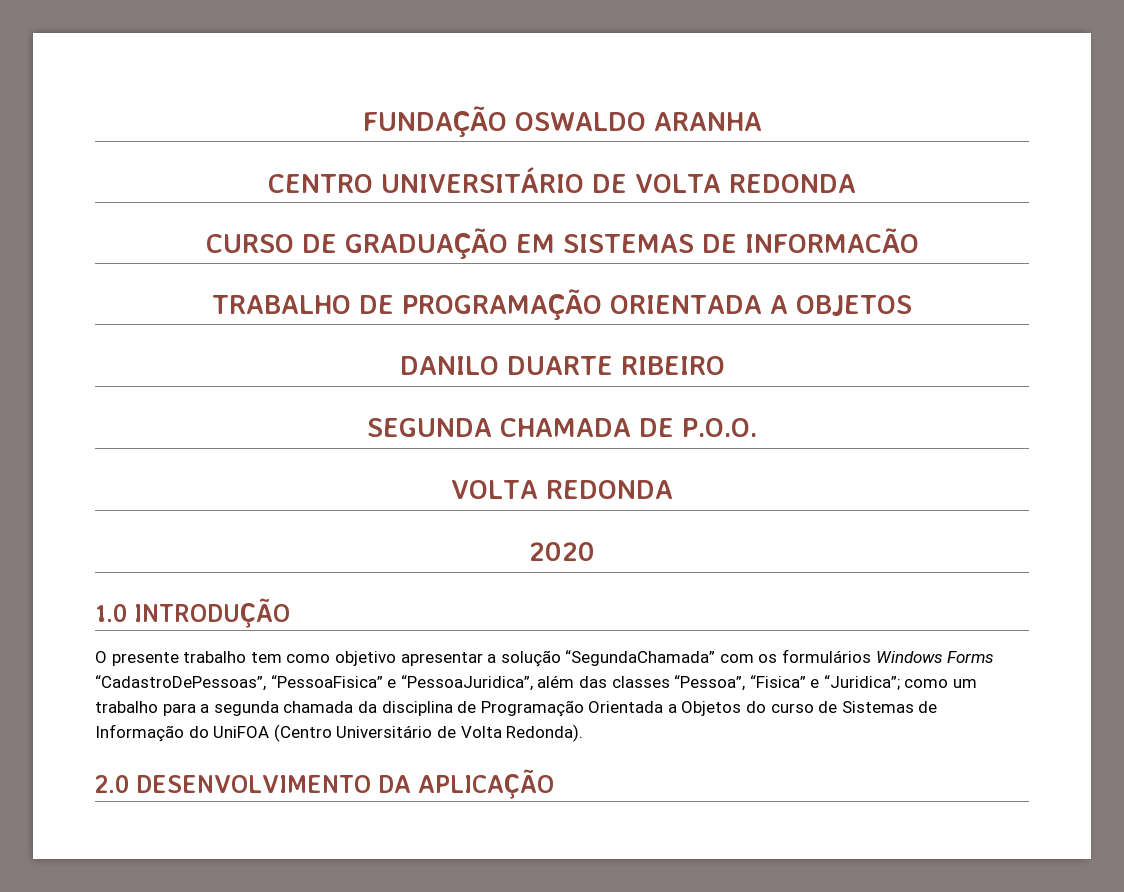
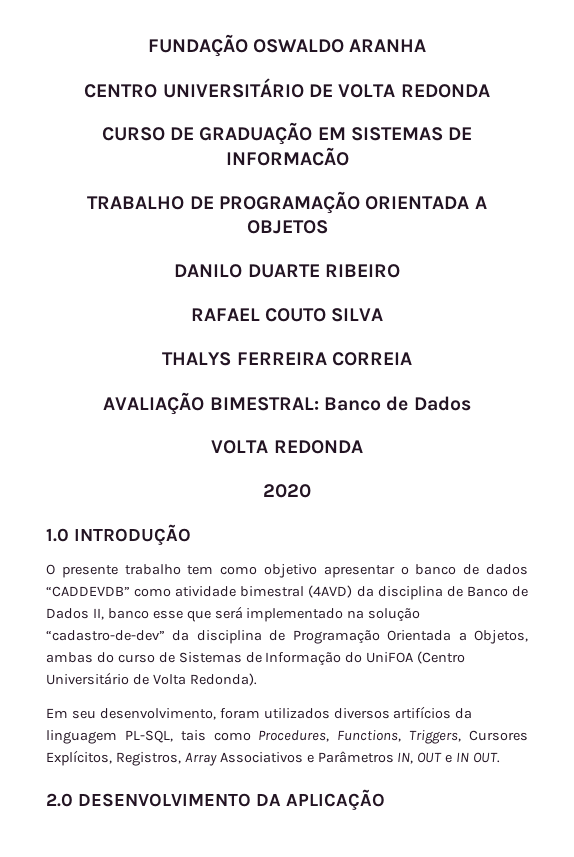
- SEGUNDA CHAMADA DE P.O.O.
+ RAFAEL COUTO SILVA
+ THALYS FERREIRA CORREIA
+ AVALIAÇÃO BIMESTRAL: Banco de Dados
- O presente trabalho tem como objetivo apresentar a solução “SegundaChamada” com os formulários Windows Forms “CadastroDePessoas”, “PessoaFisica” e “PessoaJuridica”, além das classes “Pessoa”, “Fisica” e “Juridica”; como um trabalho para a segunda chamada da disciplina de Programação Orientada a Objetos do curso de Sistemas de Informação do UniFOA (Centro Universitário de Volta Redonda).
+ O presente trabalho tem como objetivo apresentar o banco de dados “CADDEVDB” como atividade bimestral (4AVD) da disciplina de Banco de Dados II, banco esse que será implementado na solução “cadastro-de-dev” da disciplina de Programação Orientada a Objetos, ambas do curso de Sistemas de Informação do UniFOA (Centro Universitário de Volta Redonda).
+ Em seu desenvolvimento, foram utilizados diversos artifícios da linguagem PL-SQL, tais como Procedures, Functions, Triggers, Cursores Explícitos, Registros, Array Associativos e Parâmetros IN, OUT e IN OUT.

